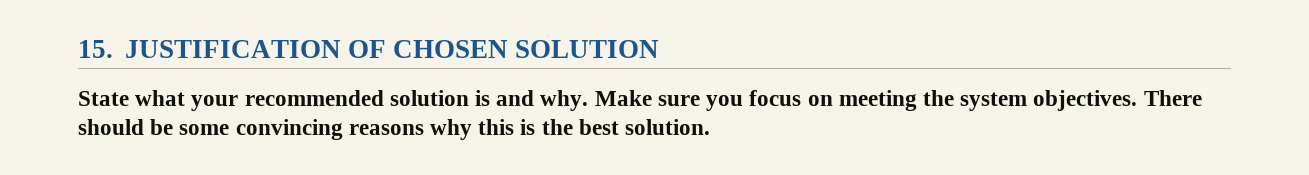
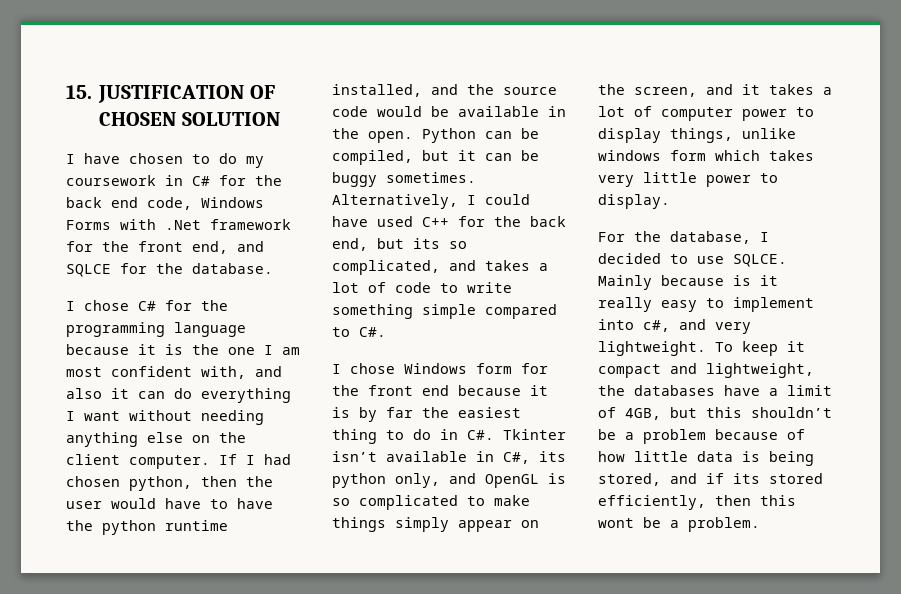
- State what your recommended solution is and why. Make sure you focus on meeting the system objectives. There should be some convincing reasons why this is the best solution.
+ I have chosen to do my coursework in C# for the back end code, Windows Forms with .Net framework for the front end, and SQLCE for the database.
+ I chose C# for the programming language because it is the one I am most confident with, and also it can do everything I want without needing anything else on the client computer. If I had chosen python, then the user would have to have the python runtime installed, and the source code would be available in the open. Python can be compiled, but it can be buggy sometimes. Alternatively, I could have used C++ for the back end, but its so complicated, and takes a lot of code to write something simple compared to C#.
+ I chose Windows form for the front end because it is by far the easiest thing to do in C#. Tkinter isn’t available in C#, its python only, and OpenGL is so complicated to make things simply appear on the screen, and it takes a lot of computer power to display things, unlike windows form which takes very little power to display.
+ For the database, I decided to use SQLCE. Mainly because is it really easy to implement into c#, and very lightweight. To keep it compact and lightweight, the databases have a limit of 4GB, but this shouldn’t be a problem because of how little data is being stored, and if its stored efficiently, then this wont be a problem.

